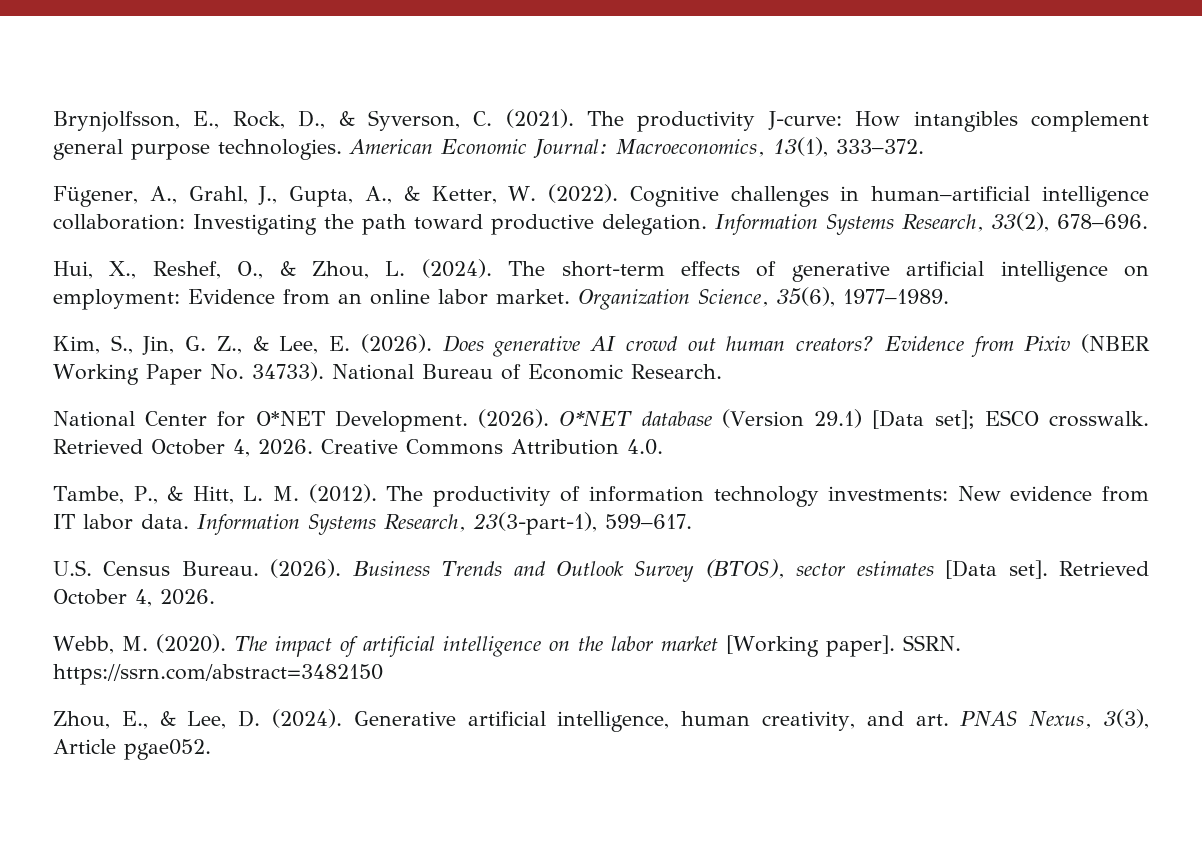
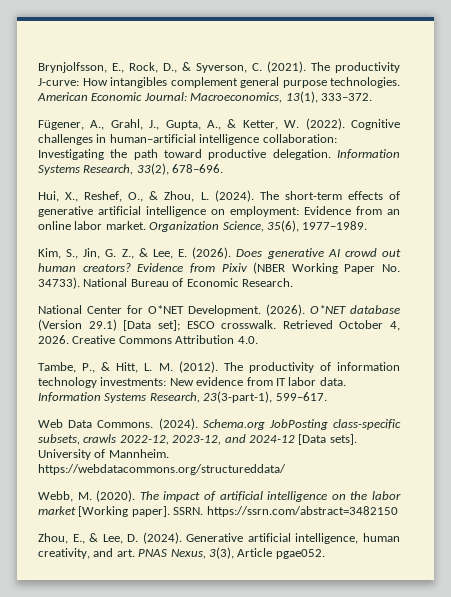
- U.S. Census Bureau. (2026). Business Trends and Outlook Survey (BTOS), sector estimates [Data set]. Retrieved October 4, 2026.
+ Web Data Commons. (2024). Schema.org JobPosting class-specific subsets, crawls 2022-12, 2023-12, and 2024-12 [Data sets]. University of Mannheim. https://webdatacommons.org/structureddata/

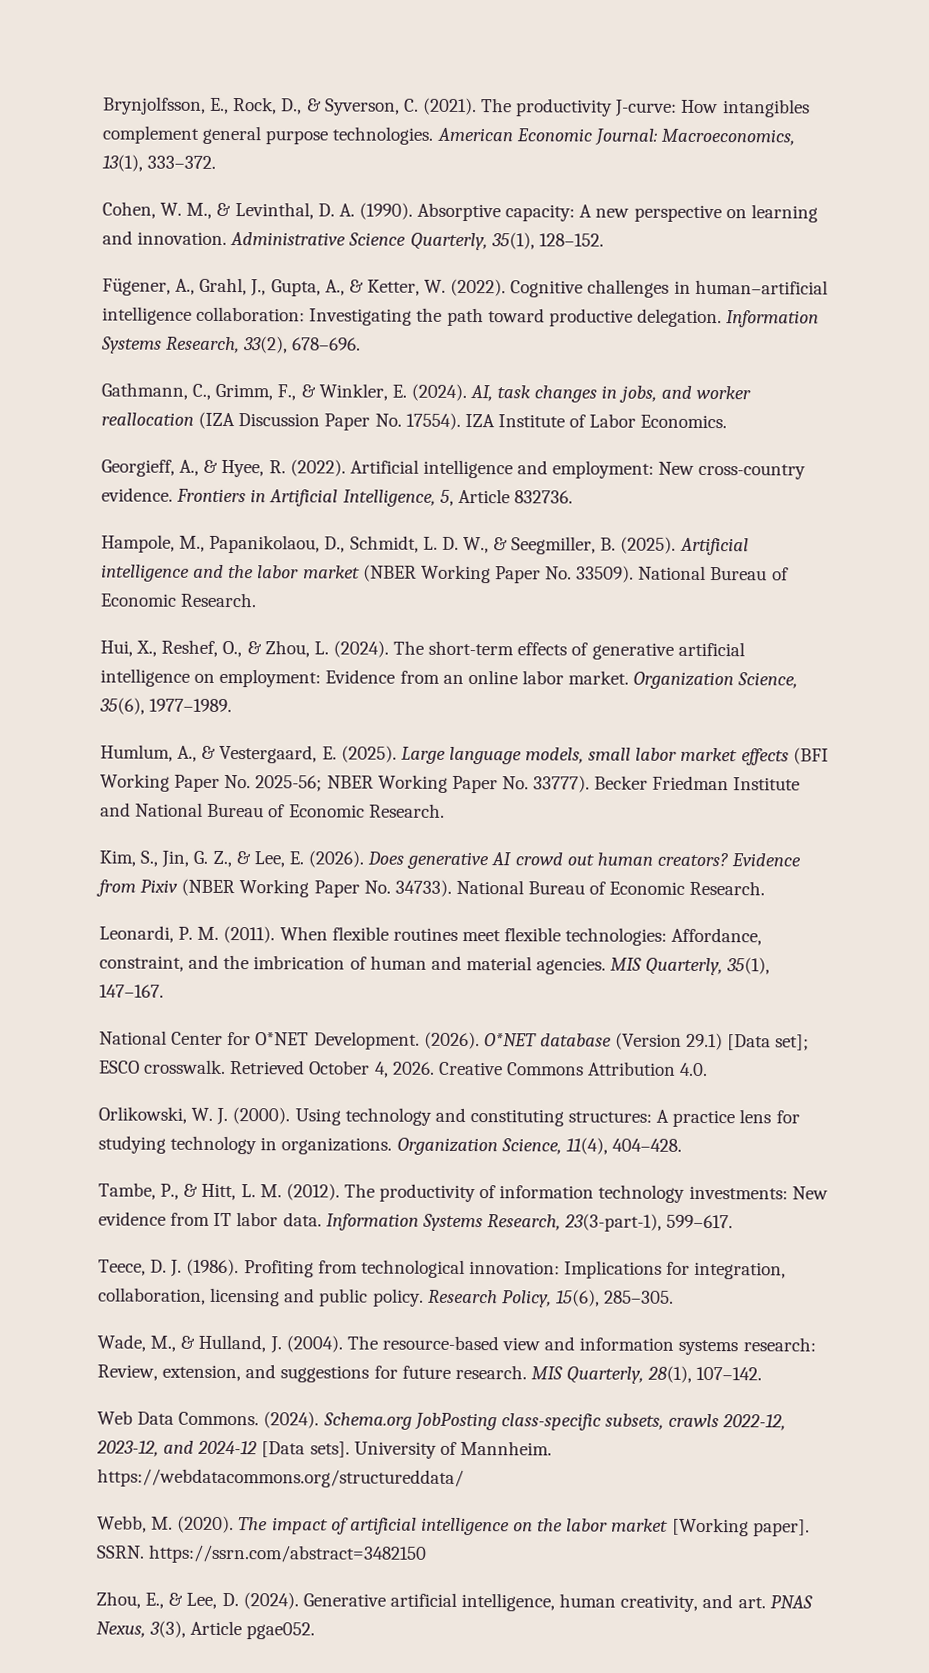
+ Cohen, W. M., & Levinthal, D. A. (1990). Absorptive capacity: A new perspective on learning and innovation. Administrative Science Quarterly, 35(1), 128–152.
+ Gathmann, C., Grimm, F., & Winkler, E. (2024). AI, task changes in jobs, and worker reallocation (IZA Discussion Paper No. 17554). IZA Institute of Labor Economics.
+ Georgieff, A., & Hyee, R. (2022). Artificial intelligence and employment: New cross-country evidence. Frontiers in Artificial Intelligence, 5, Article 832736.
+ Hampole, M., Papanikolaou, D., Schmidt, L. D. W., & Seegmiller, B. (2025). Artificial intelligence and the labor market (NBER Working Paper No. 33509). National Bureau of Economic Research.
+ Humlum, A., & Vestergaard, E. (2025). Large language models, small labor market effects (BFI Working Paper No. 2025-56; NBER Working Paper No. 33777). Becker Friedman Institute and National Bureau of Economic Research.
+ Leonardi, P. M. (2011). When flexible routines meet flexible technologies: Affordance, constraint, and the imbrication of human and material agencies. MIS Quarterly, 35(1), 147–167.
+ Orlikowski, W. J. (2000). Using technology and constituting structures: A practice lens for studying technology in organizations. Organization Science, 11(4), 404–428.
+ Teece, D. J. (1986). Profiting from technological innovation: Implications for integration, collaboration, licensing and public policy. Research Policy, 15(6), 285–305.
+ Wade, M., & Hulland, J. (2004). The resource-based view and information systems research: Review, extension, and suggestions for future research. MIS Quarterly, 28(1), 107–142.

